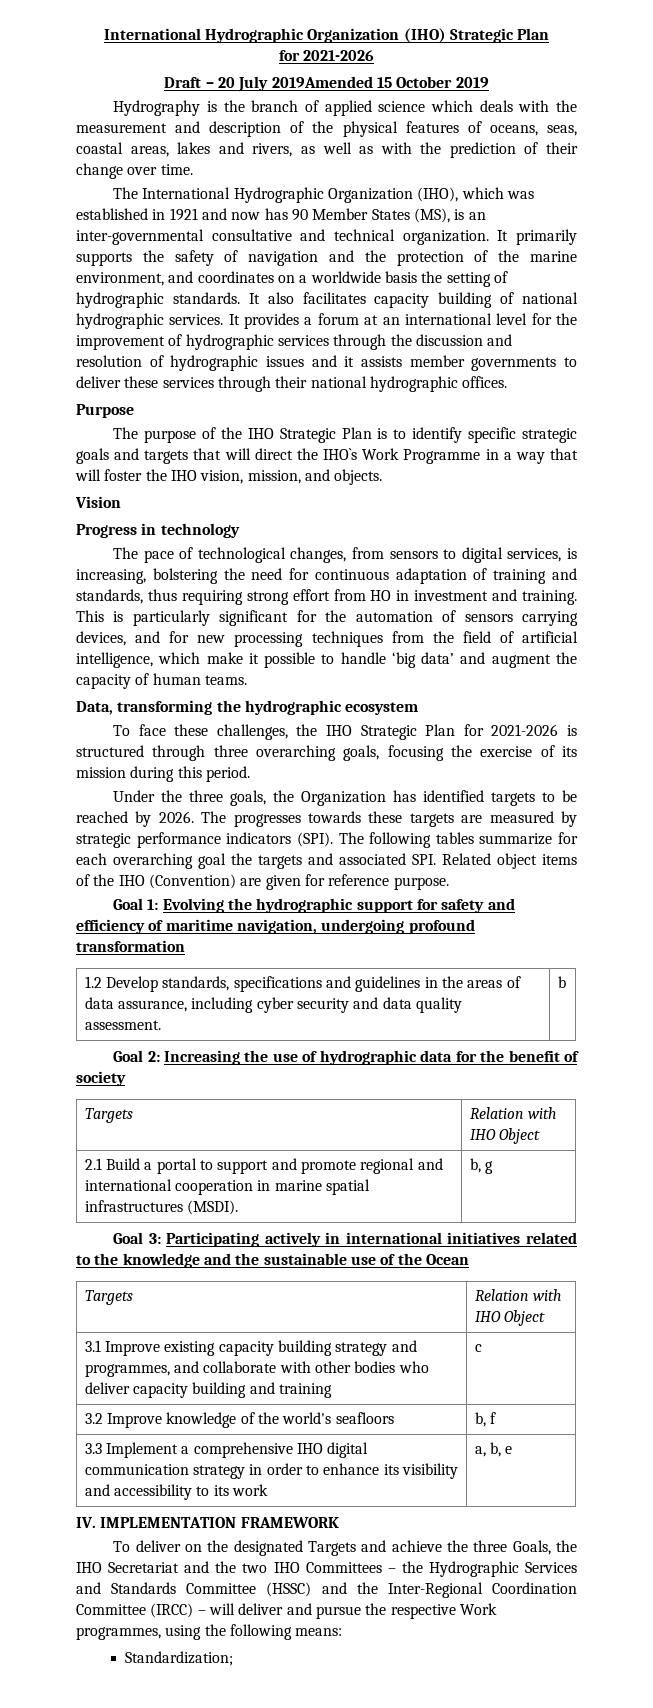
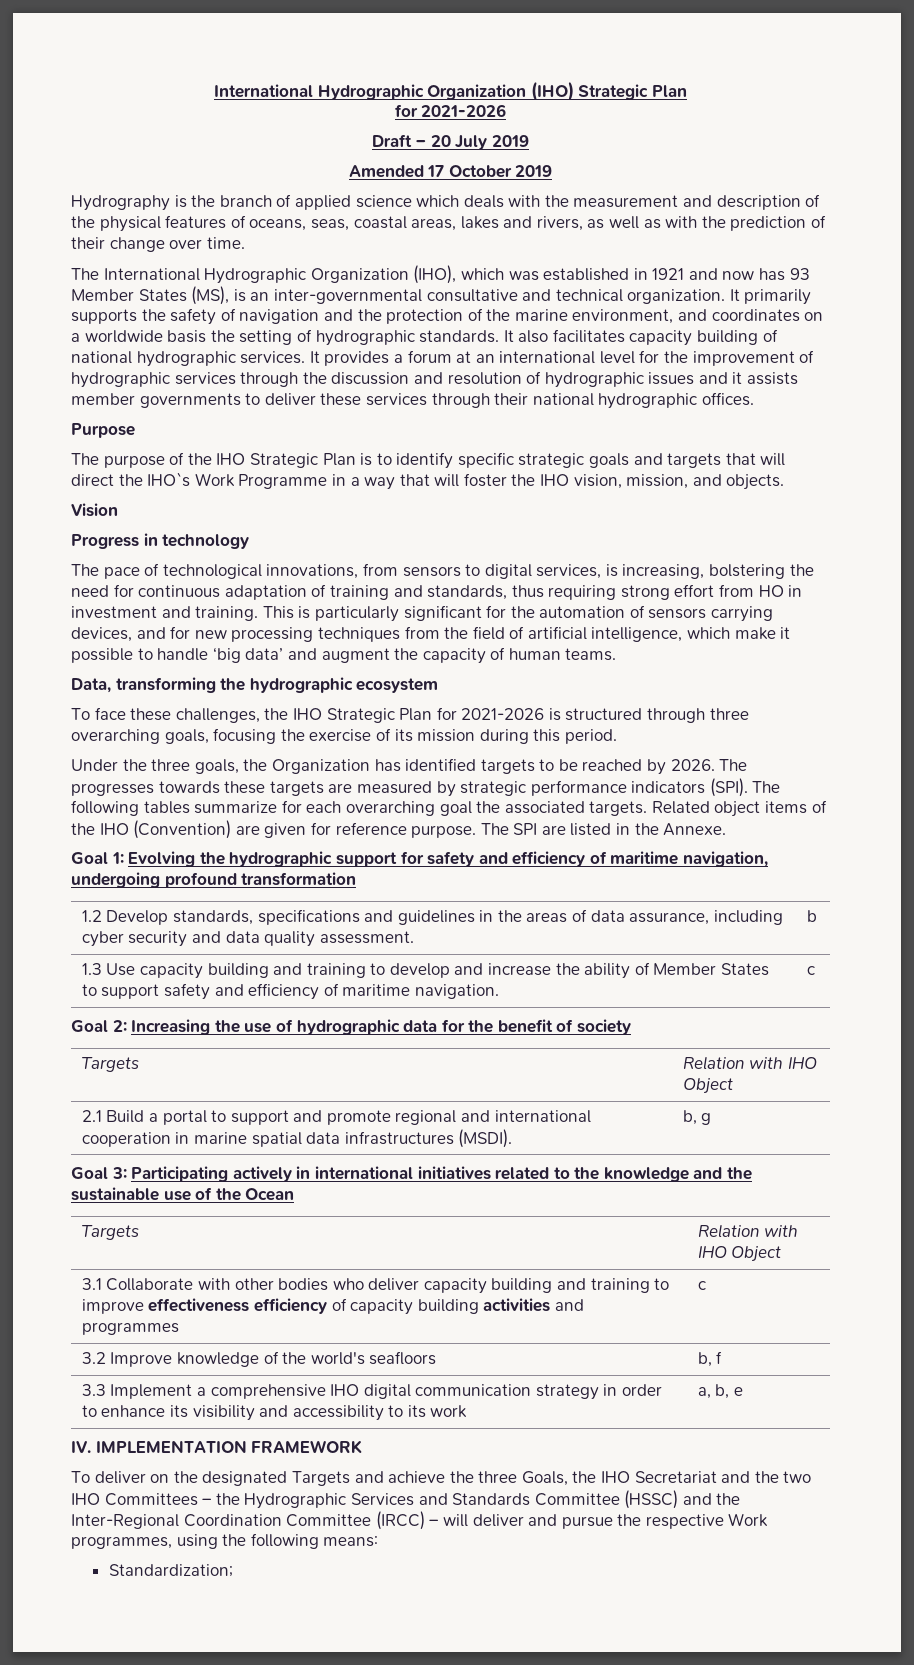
- Draft – 20 July 2019Amended 15 October 2019
+ Draft – 20 July 2019
+ Amended 17 October 2019
- The International Hydrographic Organization (IHO), which was established in 1921 and now has 90 Member States (MS), is an inter-governmental consultative and technical organization.
+ The International Hydrographic Organization (IHO), which was established in 1921 and now has 93 Member States (MS), is an inter-governmental consultative and technical organization.
- The pace of technological changes, from sensors to digital services, is increasing, bolstering the need for continuous adaptation of training and standards, thus requiring strong effort from HO in investment and training.
+ The pace of technological innovations, from sensors to digital services, is increasing, bolstering the need for continuous adaptation of training and standards, thus requiring strong effort from HO in investment and training.
- The following tables summarize for each overarching goal the targets and associated SPI. Related object items of the IHO (Convention) are given for reference purpose.
+ The following tables summarize for each overarching goal the associated targets. Related object items of the IHO (Convention) are given for reference purpose. The SPI are listed in the Annexe.
+ 1.3 Use capacity building and training to develop and increase the ability of Member States to support safety and efficiency of maritime navigation. | c
- 2.1 Build a portal to support and promote regional and international cooperation in marine spatial infrastructures (MSDI). | b, g
+ 2.1 Build a portal to support and promote regional and international cooperation in marine spatial data infrastructures (MSDI). | b, g
- 3.1 Improve existing capacity building strategy and programmes, and collaborate with other bodies who deliver capacity building and training | c
+ 3.1 Collaborate with other bodies who deliver capacity building and training to improve effectiveness efficiency of capacity building activities and programmes | c

